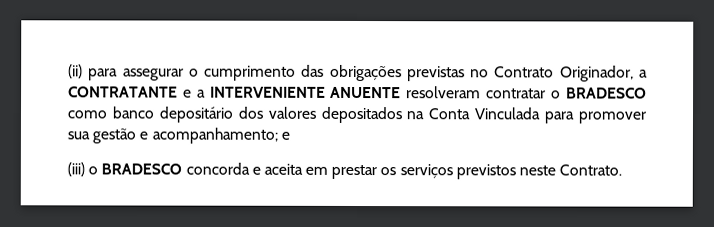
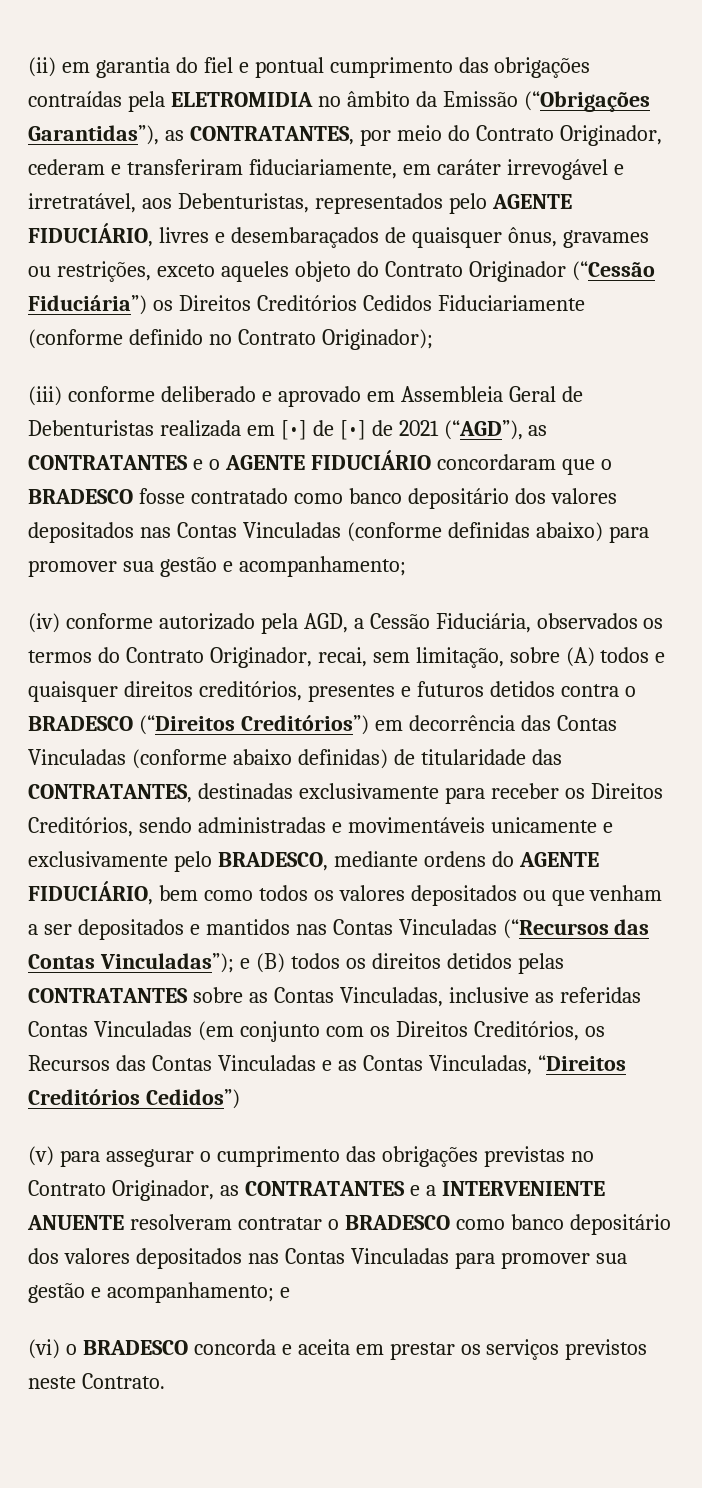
- (ii) para assegurar o cumprimento das obrigações previstas no Contrato Originador, a CONTRATANTE e a INTERVENIENTE ANUENTE resolveram contratar o BRADESCO como banco depositário dos valores depositados na Conta Vinculada para promover sua gestão e acompanhamento; e
+ (ii) em garantia do fiel e pontual cumprimento das obrigações contraídas pela ELETROMIDIA no âmbito da Emissão (“Obrigações Garantidas”), as CONTRATANTES, por meio do Contrato Originador, cederam e transferiram fiduciariamente, em caráter irrevogável e irretratável, aos Debenturistas, representados pelo AGENTE FIDUCIÁRIO, livres e desembaraçados de quaisquer ônus, gravames ou restrições, exceto aqueles objeto do Contrato Originador (“Cessão Fiduciária”) os Direitos Creditórios Cedidos Fiduciariamente (conforme definido no Contrato Originador);
+ (iii) conforme deliberado e aprovado em Assembleia Geral de Debenturistas realizada em [•] de [•] de 2021 (“AGD”), as CONTRATANTES e o AGENTE FIDUCIÁRIO concordaram que o BRADESCO fosse contratado como banco depositário dos valores depositados nas Contas Vinculadas (conforme definidas abaixo) para promover sua gestão e acompanhamento;
+ (iv) conforme autorizado pela AGD, a Cessão Fiduciária, observados os termos do Contrato Originador, recai, sem limitação, sobre (A) todos e quaisquer direitos creditórios, presentes e futuros detidos contra o BRADESCO (“Direitos Creditórios”) em decorrência das Contas Vinculadas (conforme abaixo definidas) de titularidade das CONTRATANTES, destinadas exclusivamente para receber os Direitos Creditórios, sendo administradas e movimentáveis unicamente e exclusivamente pelo BRADESCO, mediante ordens do AGENTE FIDUCIÁRIO, bem como todos os valores depositados ou que venham a ser depositados e mantidos nas Contas Vinculadas (“Recursos das Contas Vinculadas”); e (B) todos os direitos detidos pelas CONTRATANTES sobre as Contas Vinculadas, inclusive as referidas Contas Vinculadas (em conjunto com os Direitos Creditórios, os Recursos das Contas Vinculadas e as Contas Vinculadas, “Direitos Creditórios Cedidos”)
+ (v) para assegurar o cumprimento das obrigações previstas no Contrato Originador, as CONTRATANTES e a INTERVENIENTE ANUENTE resolveram contratar o BRADESCO como banco depositário dos valores depositados nas Contas Vinculadas para promover sua gestão e acompanhamento; e
- (iii) o BRADESCO concorda e aceita em prestar os serviços previstos neste Contrato.
+ (vi) o BRADESCO concorda e aceita em prestar os serviços previstos neste Contrato.

